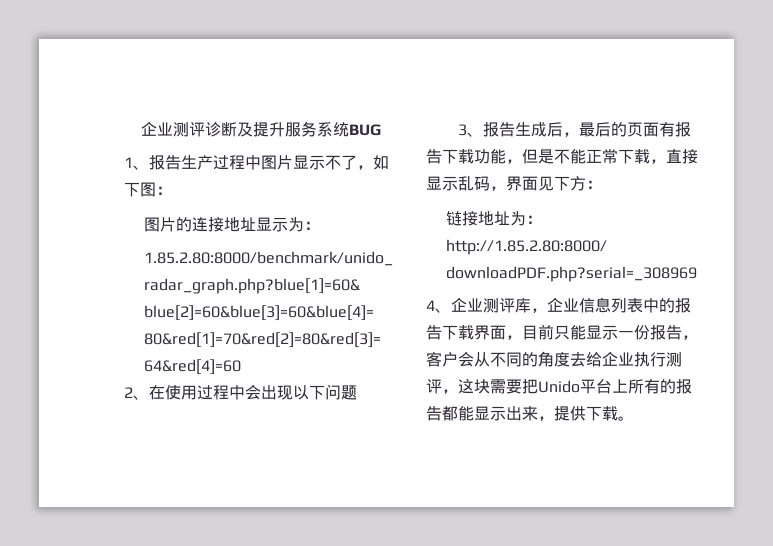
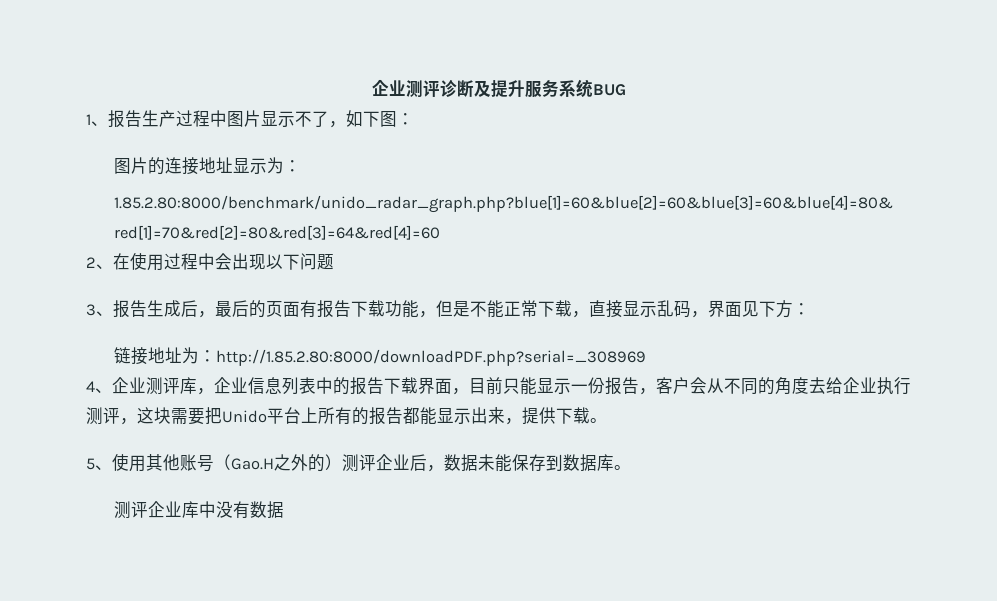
+ 5、使用其他账号（Gao.H之外的）测评企业后，数据未能保存到数据库。
+ 测评企业库中没有数据

